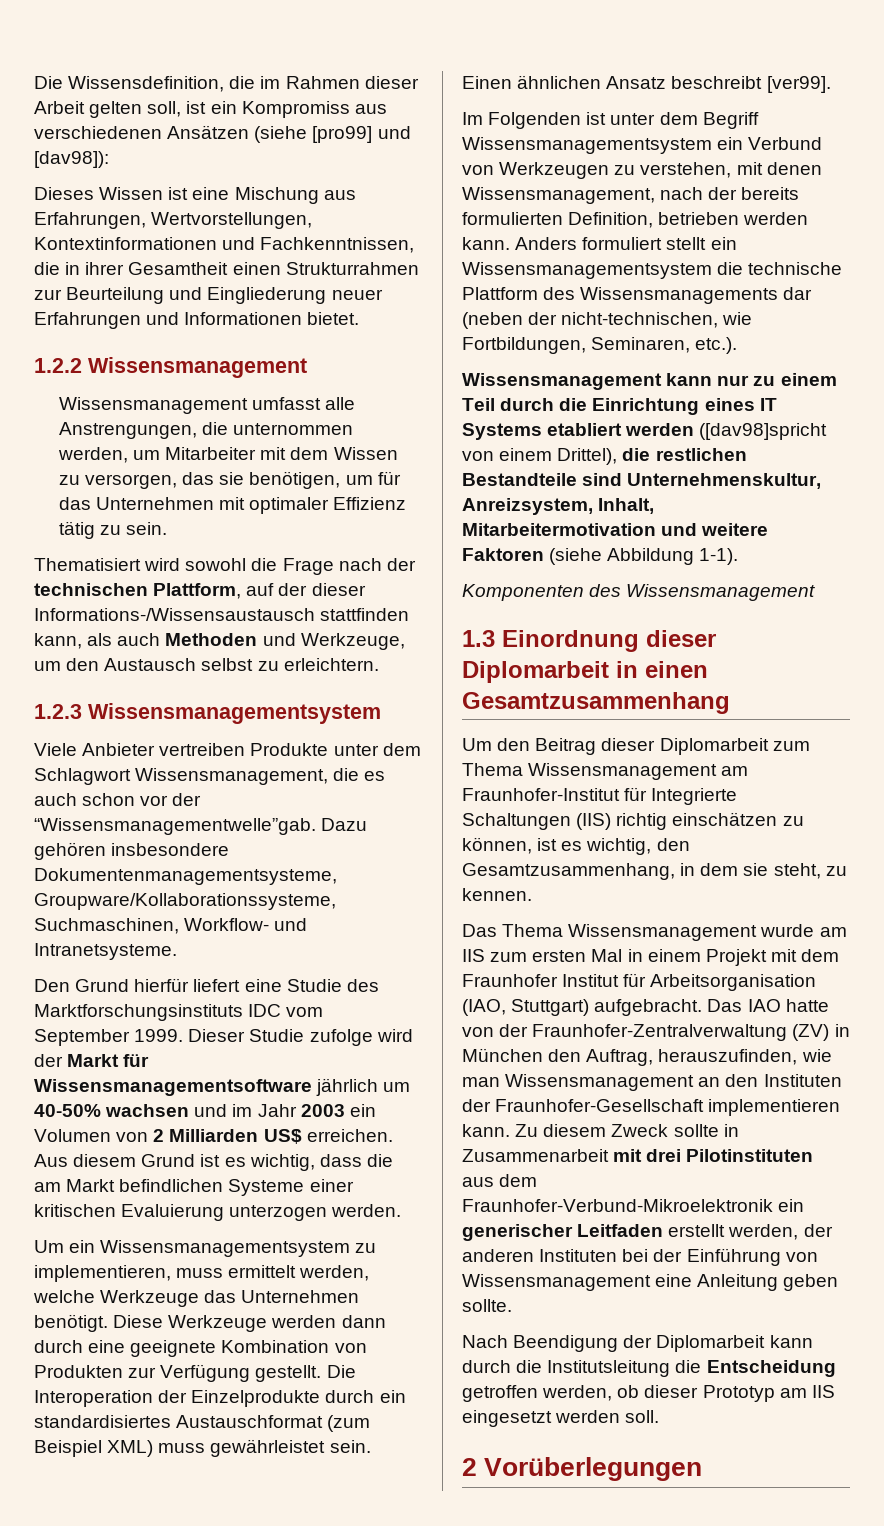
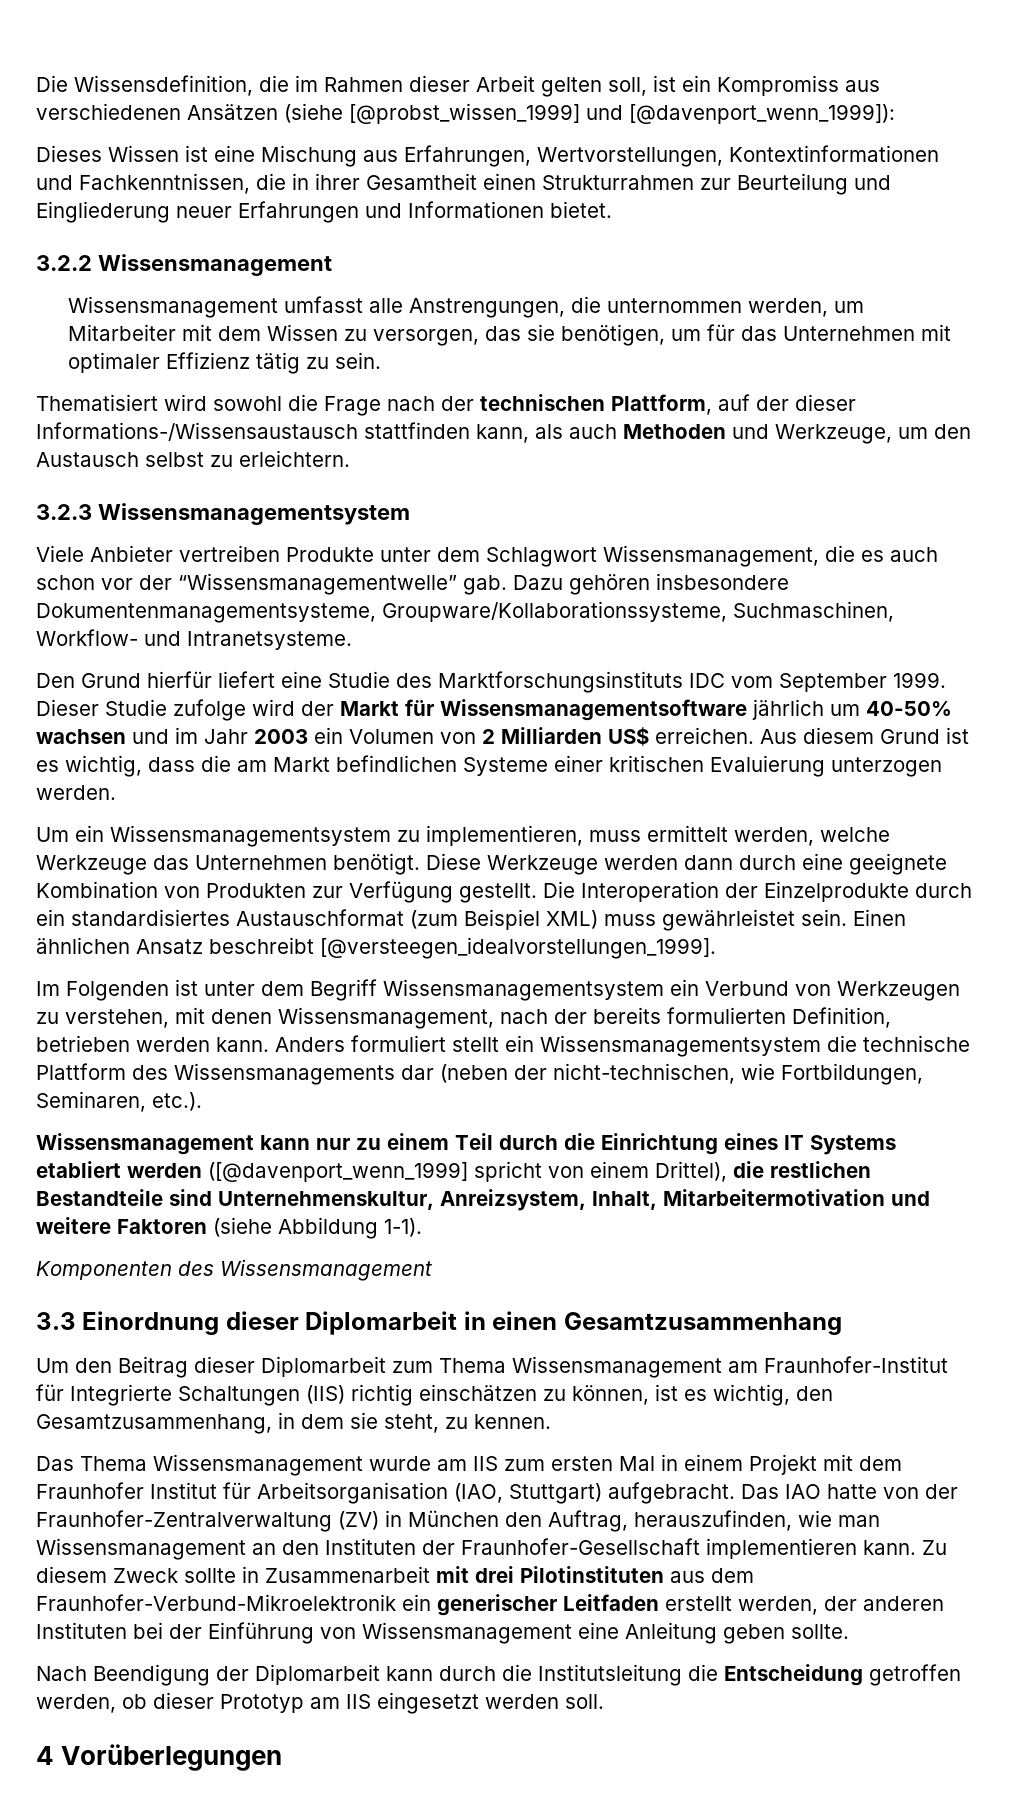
- Die Wissensdefinition, die im Rahmen dieser Arbeit gelten soll, ist ein Kompromiss aus verschiedenen Ansätzen (siehe [pro99] und [dav98]):
+ Die Wissensdefinition, die im Rahmen dieser Arbeit gelten soll, ist ein Kompromiss aus verschiedenen Ansätzen (siehe [@probst_wissen_1999] und [@davenport_wenn_1999]):
- 1.2.2 Wissensmanagement
+ 3.2.2 Wissensmanagement
- 1.2.3 Wissensmanagementsystem
+ 3.2.3 Wissensmanagementsystem
- Viele Anbieter vertreiben Produkte unter dem Schlagwort Wissensmanagement, die es auch schon vor der “Wissensmanagementwelle”gab.
+ Viele Anbieter vertreiben Produkte unter dem Schlagwort Wissensmanagement, die es auch schon vor der “Wissensmanagementwelle” gab.
- Einen ähnlichen Ansatz beschreibt [ver99].
+ Einen ähnlichen Ansatz beschreibt [@versteegen_idealvorstellungen_1999].
- Wissensmanagement kann nur zu einem Teil durch die Einrichtung eines IT Systems etabliert werden ([dav98]spricht von einem Drittel), die restlichen Bestandteile sind Unternehmenskultur, Anreizsystem, Inhalt, Mitarbeitermotivation und weitere Faktoren (siehe Abbildung 1-1).
+ Wissensmanagement kann nur zu einem Teil durch die Einrichtung eines IT Systems etabliert werden ([@davenport_wenn_1999] spricht von einem Drittel), die restlichen Bestandteile sind Unternehmenskultur, Anreizsystem, Inhalt, Mitarbeitermotivation und weitere Faktoren (siehe Abbildung 1-1).
- 1.3 Einordnung dieser Diplomarbeit in einen Gesamtzusammenhang
+ 3.3 Einordnung dieser Diplomarbeit in einen Gesamtzusammenhang
- 2 Vorüberlegungen
+ 4 Vorüberlegungen

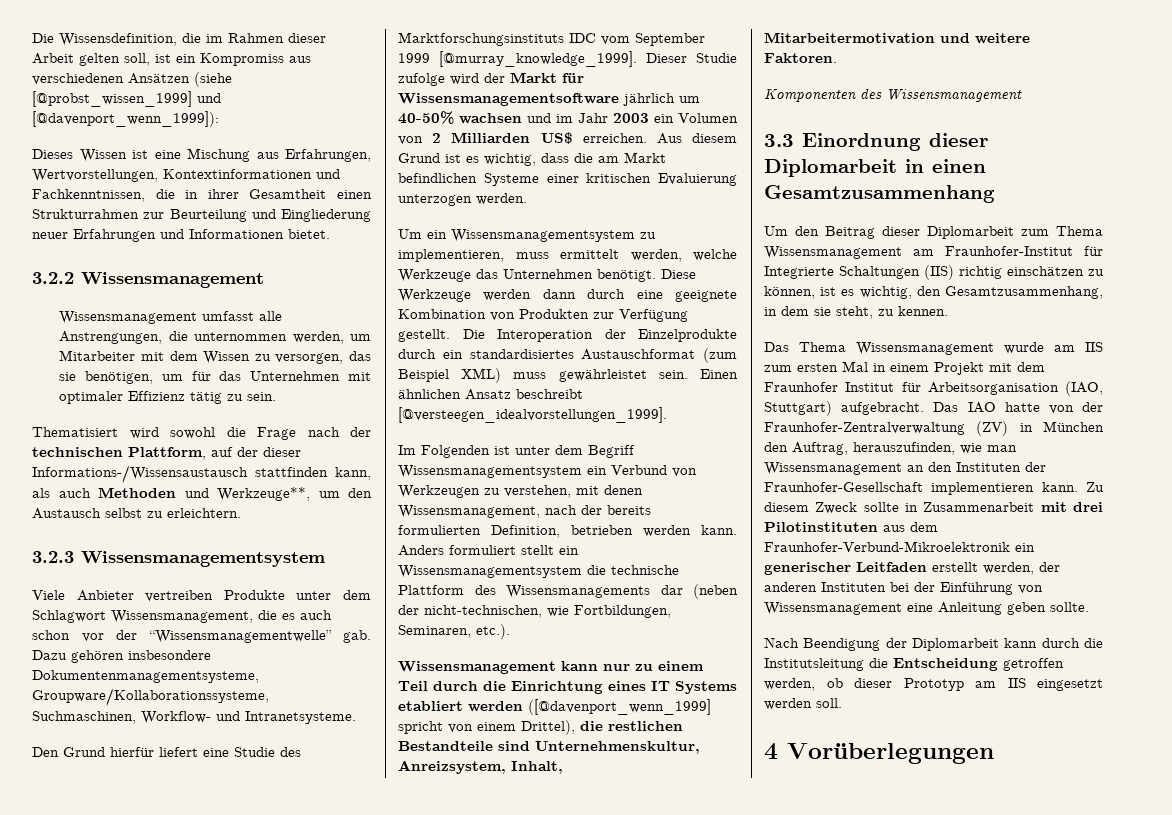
- Thematisiert wird sowohl die Frage nach der technischen Plattform, auf der dieser Informations-/Wissensaustausch stattfinden kann, als auch Methoden und Werkzeuge, um den Austausch selbst zu erleichtern.
+ Thematisiert wird sowohl die Frage nach der technischen Plattform, auf der dieser Informations-/Wissensaustausch stattfinden kann, als auch Methoden und Werkzeuge**, um den Austausch selbst zu erleichtern.
- Den Grund hierfür liefert eine Studie des Marktforschungsinstituts IDC vom September 1999.
+ Den Grund hierfür liefert eine Studie des Marktforschungsinstituts IDC vom September 1999 [@murray_knowledge_1999].
- Wissensmanagement kann nur zu einem Teil durch die Einrichtung eines IT Systems etabliert werden ([@davenport_wenn_1999] spricht von einem Drittel), die restlichen Bestandteile sind Unternehmenskultur, Anreizsystem, Inhalt, Mitarbeitermotivation und weitere Faktoren (siehe Abbildung 1-1).
+ Wissensmanagement kann nur zu einem Teil durch die Einrichtung eines IT Systems etabliert werden ([@davenport_wenn_1999] spricht von einem Drittel), die restlichen Bestandteile sind Unternehmenskultur, Anreizsystem, Inhalt, Mitarbeitermotivation und weitere Faktoren.

